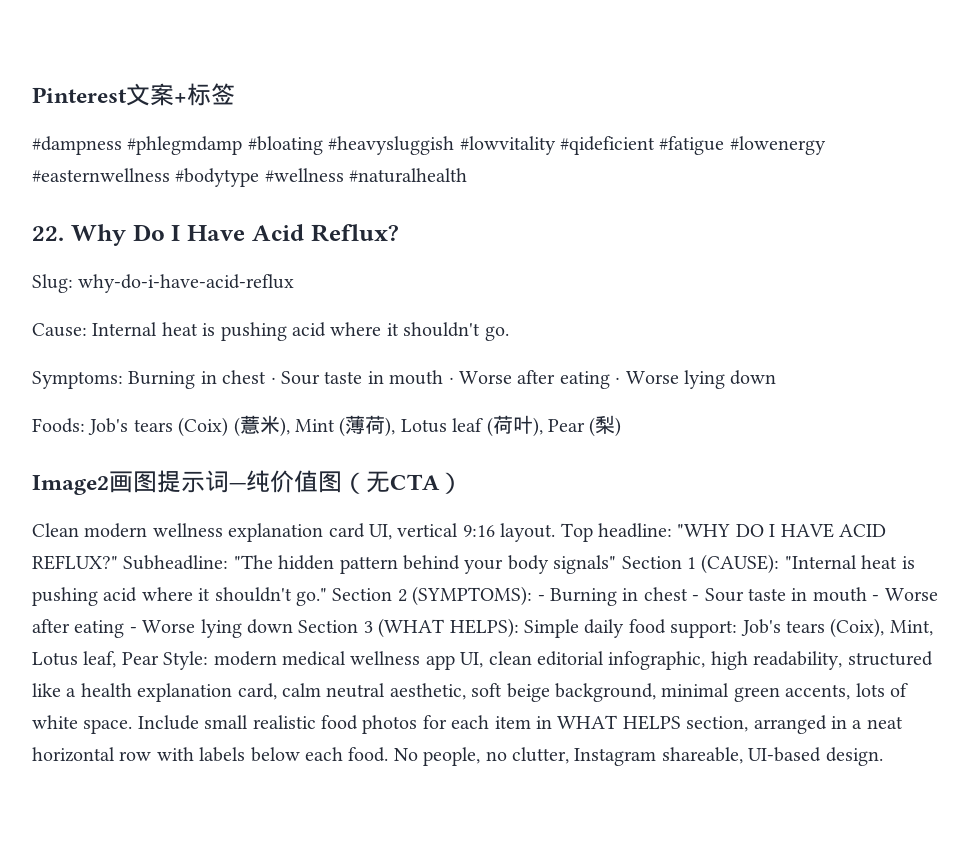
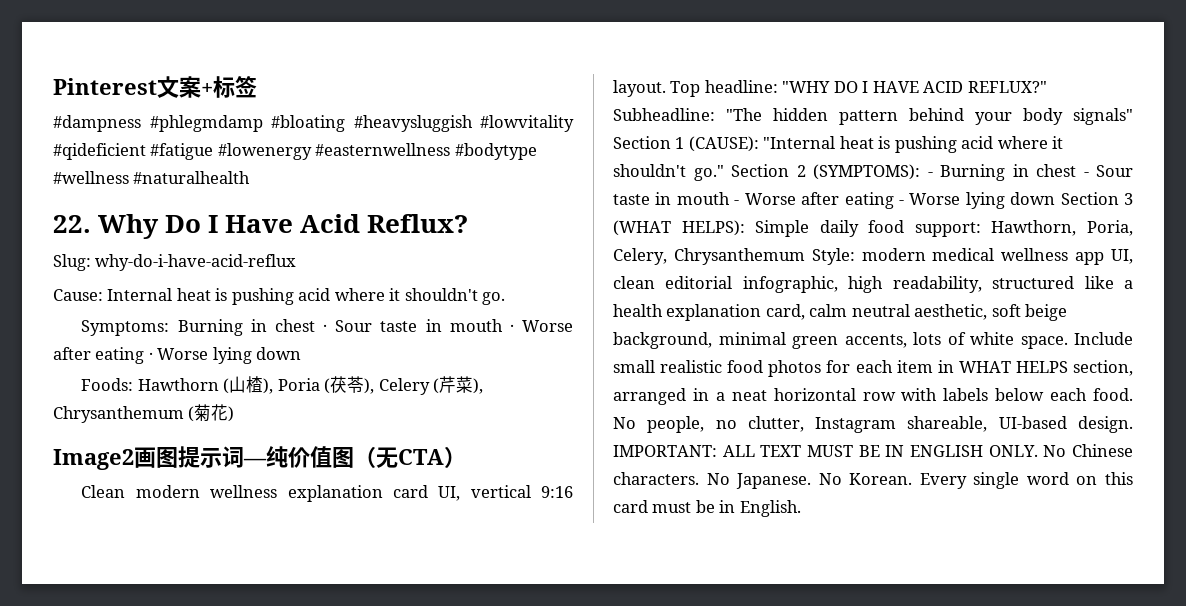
- Foods: Job's tears (Coix) (薏米), Mint (薄荷), Lotus leaf (荷叶), Pear (梨)
+ Foods: Hawthorn (山楂), Poria (茯苓), Celery (芹菜), Chrysanthemum (菊花)
- Section 2 (SYMPTOMS): - Burning in chest - Sour taste in mouth - Worse after eating - Worse lying down Section 3 (WHAT HELPS): Simple daily food support: Job's tears (Coix), Mint, Lotus leaf, Pear Style: modern medical wellness app UI, clean editorial infographic, high readability, structured like a health explanation card, calm neutral aesthetic, soft beige background, minimal green accents, lots of white space.
+ Section 2 (SYMPTOMS): - Burning in chest - Sour taste in mouth - Worse after eating - Worse lying down Section 3 (WHAT HELPS): Simple daily food support: Hawthorn, Poria, Celery, Chrysanthemum Style: modern medical wellness app UI, clean editorial infographic, high readability, structured like a health explanation card, calm neutral aesthetic, soft beige background, minimal green accents, lots of white space.
+ IMPORTANT: ALL TEXT MUST BE IN ENGLISH ONLY. No Chinese characters. No Japanese. No Korean. Every single word on this card must be in English.

